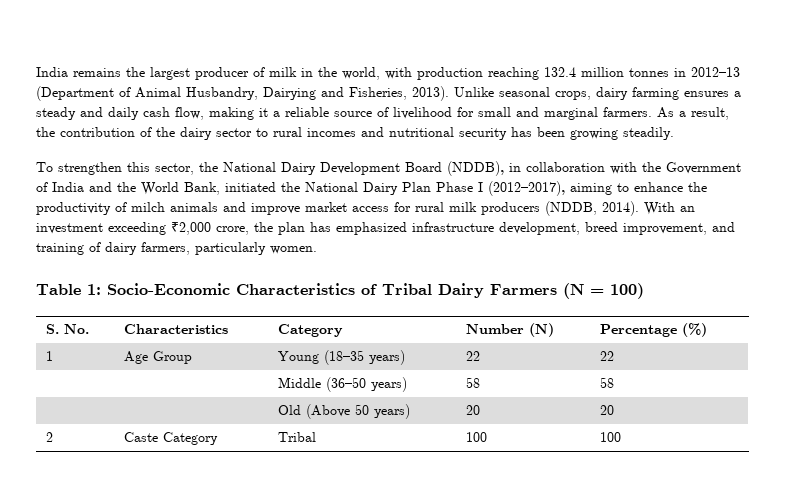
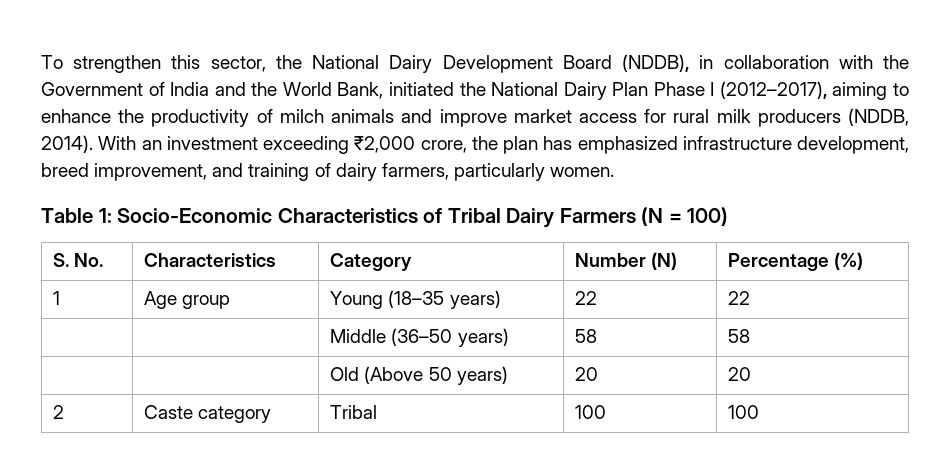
- India remains the largest producer of milk in the world, with production reaching 132.4 million tonnes in 2012–13 (Department of Animal Husbandry, Dairying and Fisheries, 2013). Unlike seasonal crops, dairy farming ensures a steady and daily cash flow, making it a reliable source of livelihood for small and marginal farmers. As a result, the contribution of the dairy sector to rural incomes and nutritional security has been growing steadily.
- 1 | Age Group | Young (18–35 years) | 22 | 22
+ 1 | Age group | Young (18–35 years) | 22 | 22
- 2 | Caste Category | Tribal | 100 | 100
+ 2 | Caste category | Tribal | 100 | 100

